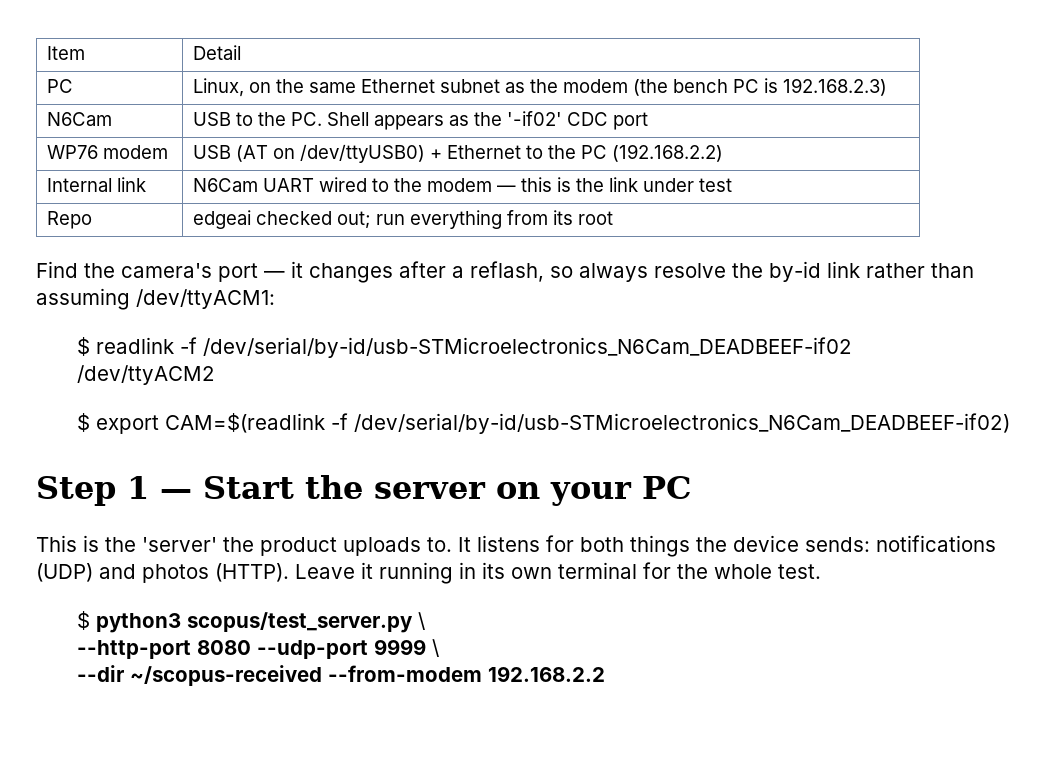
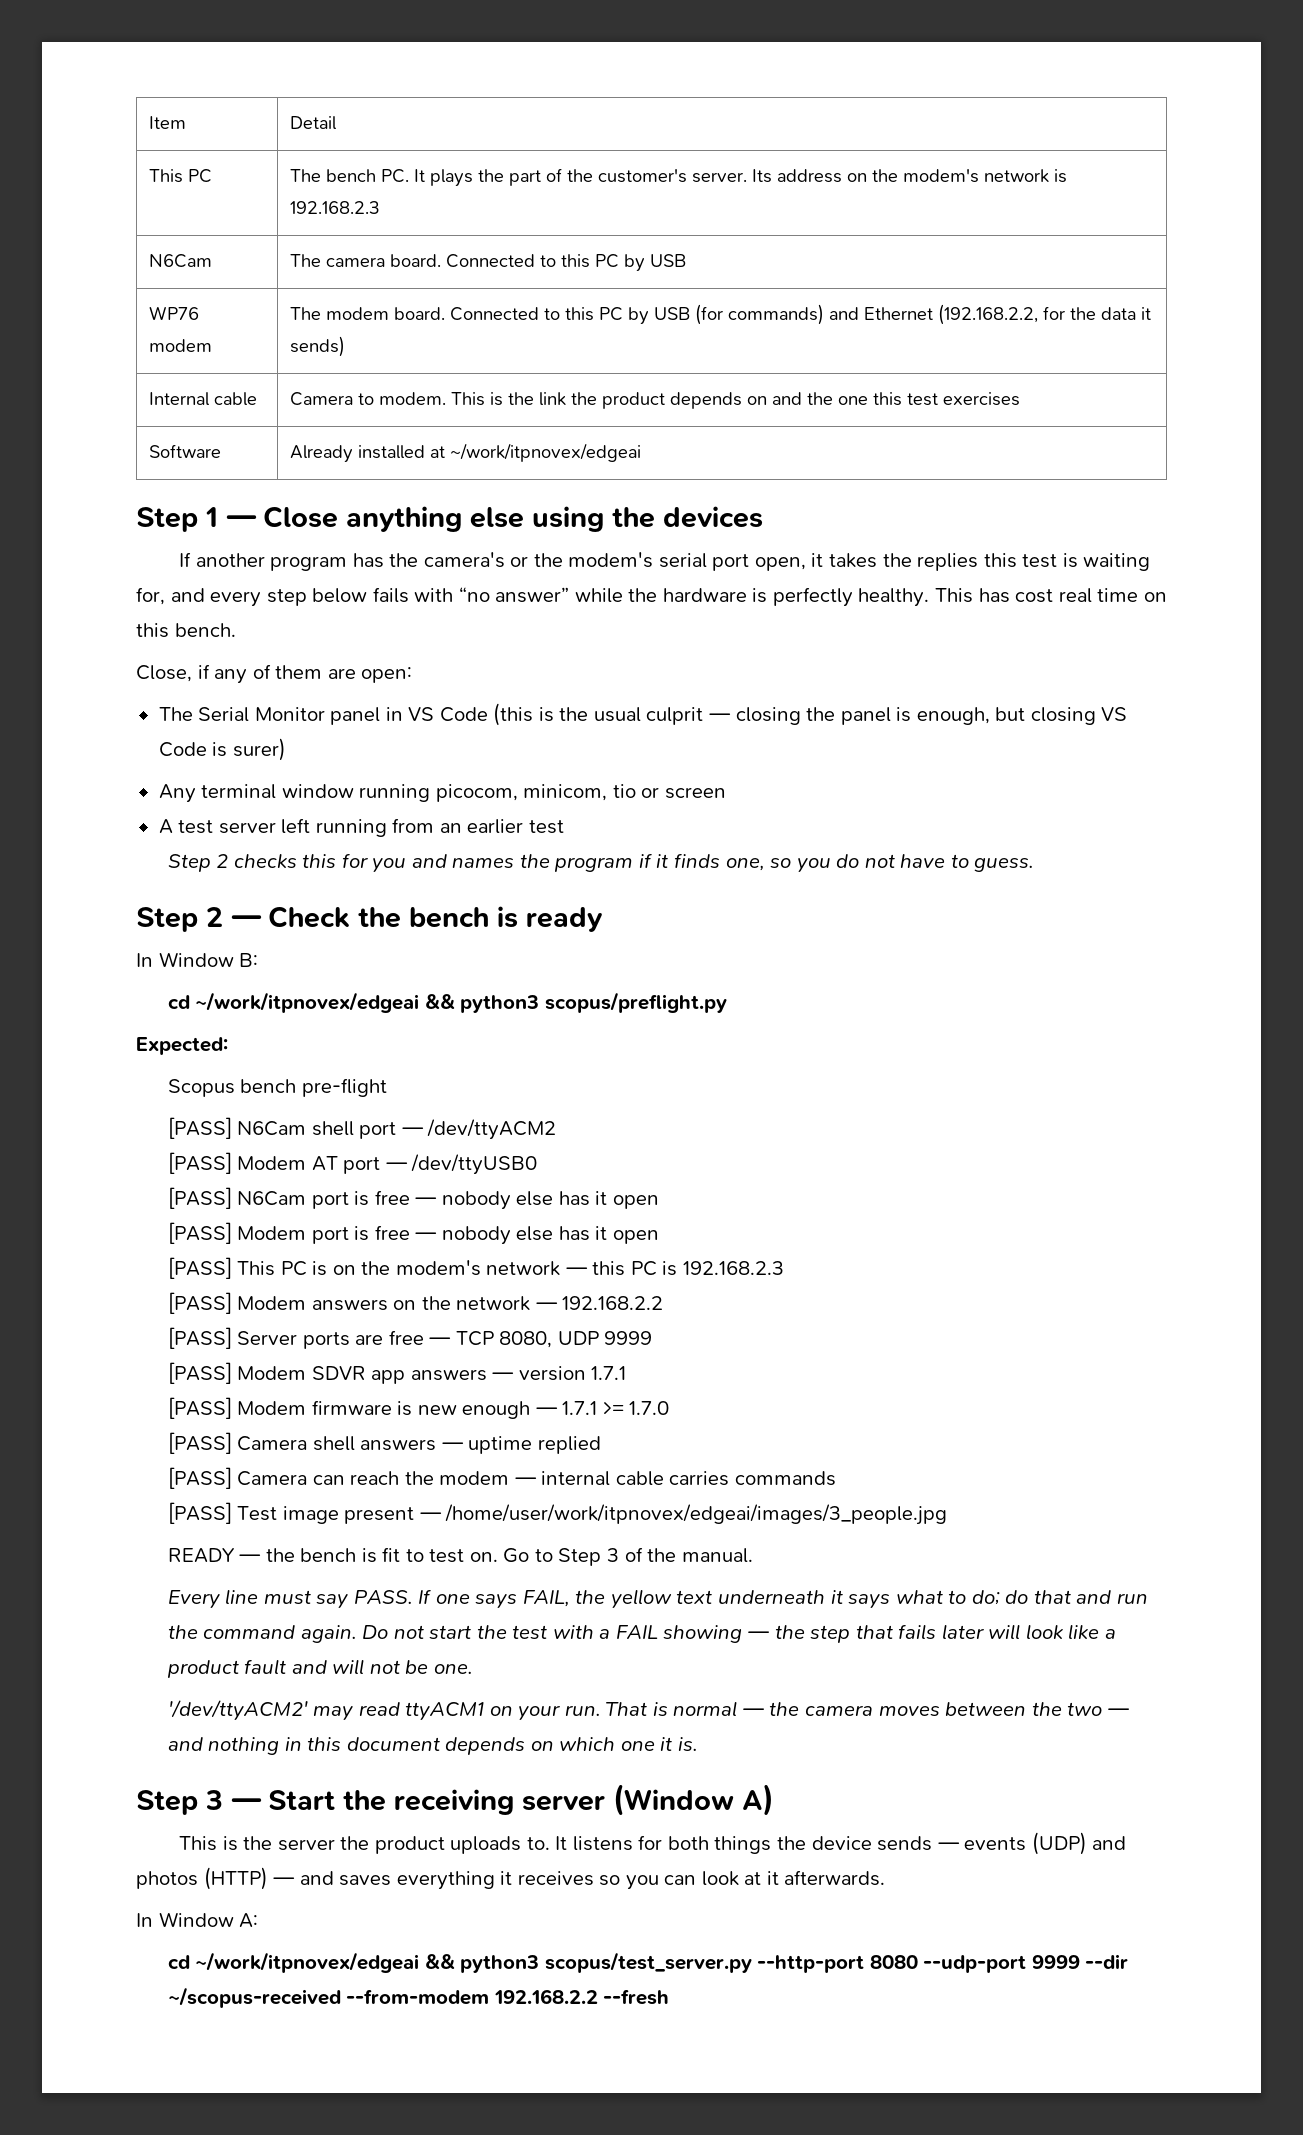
- PC | Linux, on the same Ethernet subnet as the modem (the bench PC is 192.168.2.3)
- N6Cam | USB to the PC. Shell appears as the '-if02' CDC port
- WP76 modem | USB (AT on /dev/ttyUSB0) + Ethernet to the PC (192.168.2.2)
- Internal link | N6Cam UART wired to the modem — this is the link under test
- Repo | edgeai checked out; run everything from its root
- Find the camera's port — it changes after a reflash, so always resolve the by-id link rather than assuming /dev/ttyACM1:
- $ readlink -f /dev/serial/by-id/usb-STMicroelectronics_N6Cam_DEADBEEF-if02
- /dev/ttyACM2
- $ export CAM=$(readlink -f /dev/serial/by-id/usb-STMicroelectronics_N6Cam_DEADBEEF-if02)
- Step 1 — Start the server on your PC
- This is the 'server' the product uploads to.
+ This PC | The bench PC. It plays the part of the customer's server. Its address on the modem's network is 192.168.2.3
+ N6Cam | The camera board. Connected to this PC by USB
+ WP76 modem | The modem board. Connected to this PC by USB (for commands) and Ethernet (192.168.2.2, for the data it sends)
+ Internal cable | Camera to modem. This is the link the product depends on and the one this test exercises
+ Software | Already installed at ~/work/itpnovex/edgeai
+ Step 1 — Close anything else using the devices
+ If another program has the camera's or the modem's serial port open, it takes the replies this test is waiting for, and every step below fails with “no answer” while the hardware is perfectly healthy. This has cost real time on this bench.
+ Close, if any of them are open:
+ The Serial Monitor panel in VS Code (this is the usual culprit — closing the panel is enough, but closing VS Code is surer)
+ Any terminal window running picocom, minicom, tio or screen
+ A test server left running from an earlier test
+ Step 2 checks this for you and names the program if it finds one, so you do not have to guess.
+ Step 2 — Check the bench is ready
+ In Window B:
+ cd ~/work/itpnovex/edgeai && python3 scopus/preflight.py
+ Expected:
+ Scopus bench pre-flight
+ [PASS] N6Cam shell port — /dev/ttyACM2
+ [PASS] Modem AT port — /dev/ttyUSB0
+ [PASS] N6Cam port is free — nobody else has it open
+ [PASS] Modem port is free — nobody else has it open
+ [PASS] This PC is on the modem's network — this PC is 192.168.2.3
+ [PASS] Modem answers on the network — 192.168.2.2
+ [PASS] Server ports are free — TCP 8080, UDP 9999
+ [PASS] Modem SDVR app answers — version 1.7.1
+ [PASS] Modem firmware is new enough — 1.7.1 >= 1.7.0
+ [PASS] Camera shell answers — uptime replied
+ [PASS] Camera can reach the modem — internal cable carries commands
+ [PASS] Test image present — /home/user/work/itpnovex/edgeai/images/3_people.jpg
+ READY — the bench is fit to test on. Go to Step 3 of the manual.
+ Every line must say PASS. If one says FAIL, the yellow text underneath it says what to do; do that and run the command again. Do not start the test with a FAIL showing — the step that fails later will look like a product fault and will not be one.
+ '/dev/ttyACM2' may read ttyACM1 on your run. That is normal — the camera moves between the two — and nothing in this document depends on which one it is.
+ Step 3 — Start the receiving server (Window A)
+ This is the server the product uploads to.
- It listens for both things the device sends: notifications (UDP) and photos (HTTP). Leave it running in its own terminal for the whole test.
- $ python3 scopus/test_server.py \
- --http-port 8080 --udp-port 9999 \
- --dir ~/scopus-received --from-modem 192.168.2.2
+ It listens for both things the device sends — events (UDP) and photos (HTTP) — and saves everything it receives so you can look at it afterwards.
+ In Window A:
+ cd ~/work/itpnovex/edgeai && python3 scopus/test_server.py --http-port 8080 --udp-port 9999 --dir ~/scopus-received --from-modem 192.168.2.2 --fresh

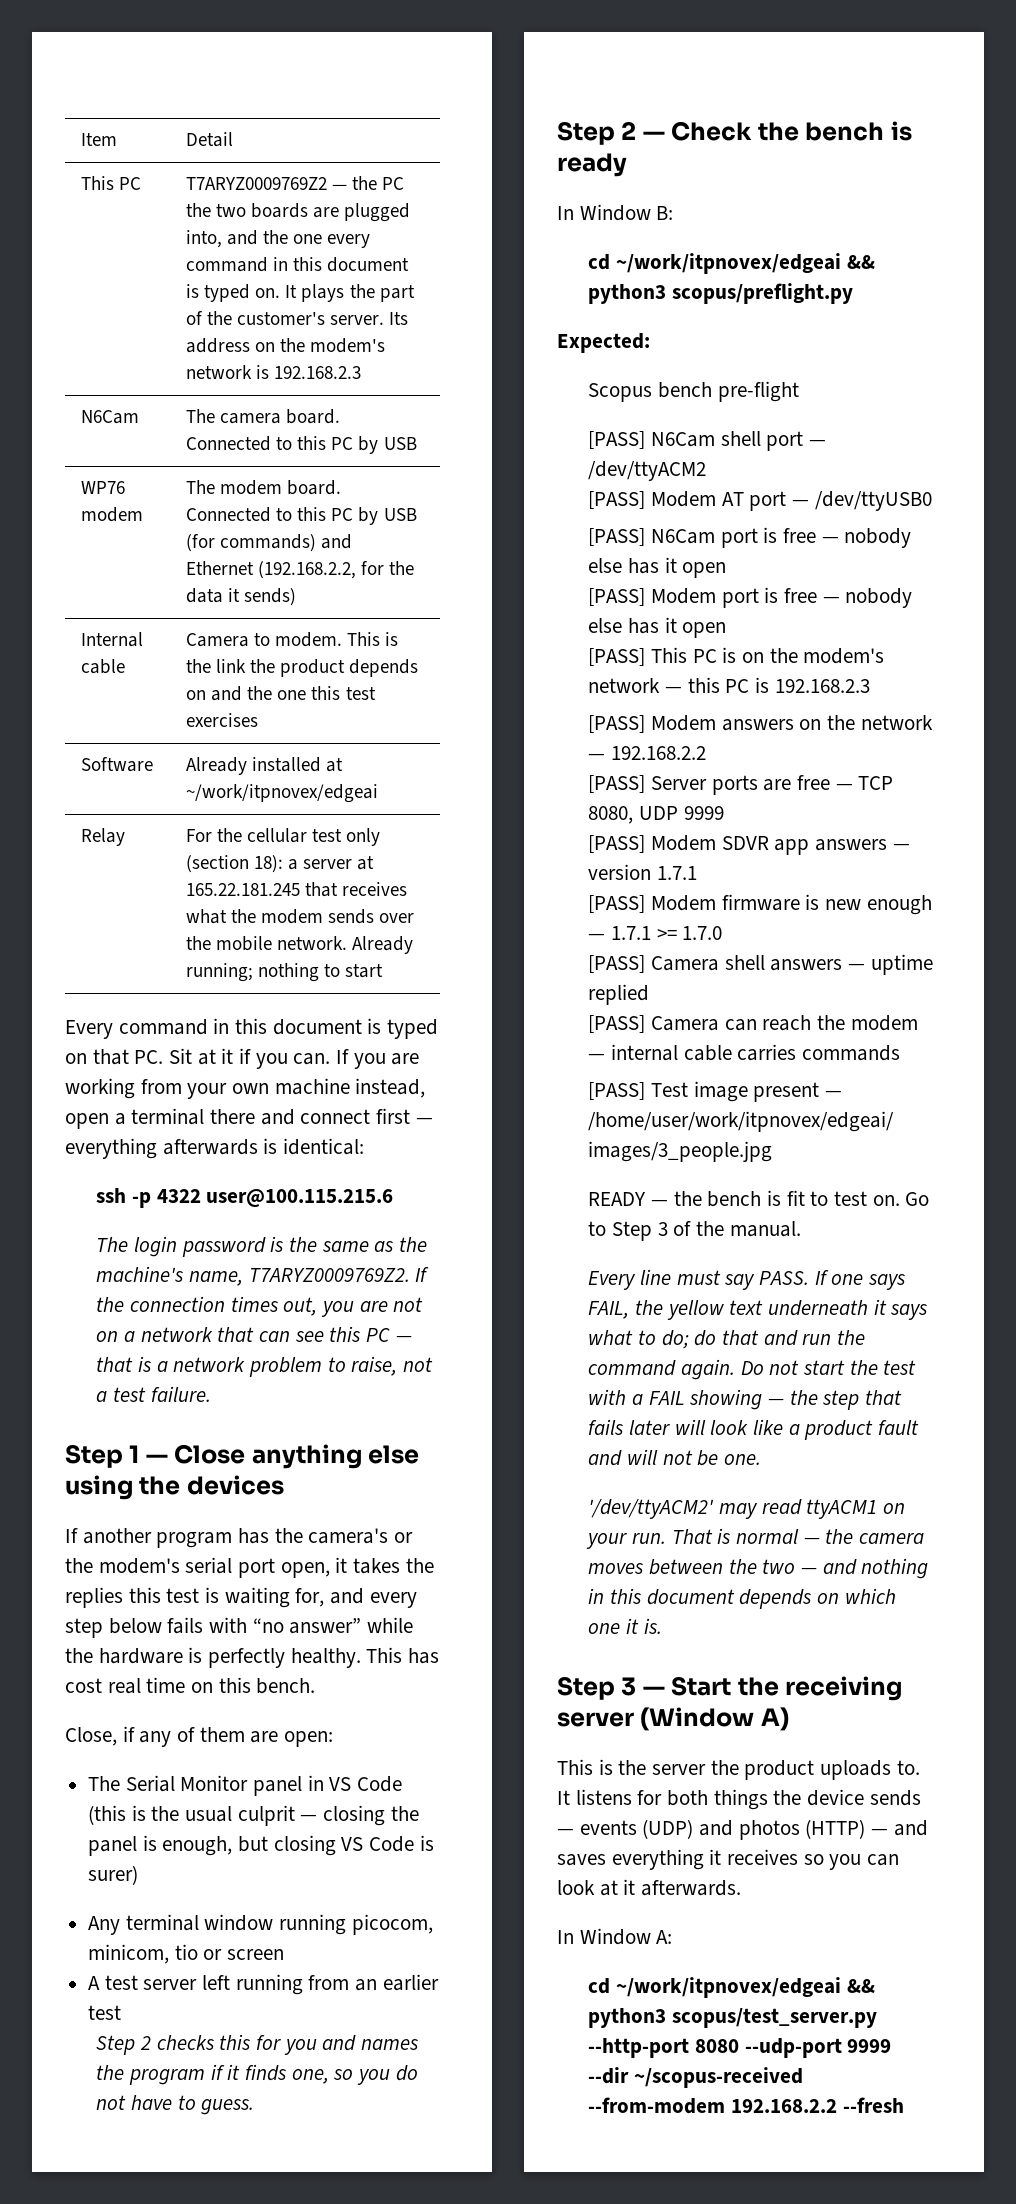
- This PC | The bench PC. It plays the part of the customer's server. Its address on the modem's network is 192.168.2.3
+ This PC | T7ARYZ0009769Z2 — the PC the two boards are plugged into, and the one every command in this document is typed on. It plays the part of the customer's server. Its address on the modem's network is 192.168.2.3
+ Relay | For the cellular test only (section 18): a server at 165.22.181.245 that receives what the modem sends over the mobile network. Already running; nothing to start
+ Every command in this document is typed on that PC. Sit at it if you can. If you are working from your own machine instead, open a terminal there and connect first — everything afterwards is identical:
+ ssh -p 4322 user@100.115.215.6
+ The login password is the same as the machine's name, T7ARYZ0009769Z2. If the connection times out, you are not on a network that can see this PC — that is a network problem to raise, not a test failure.

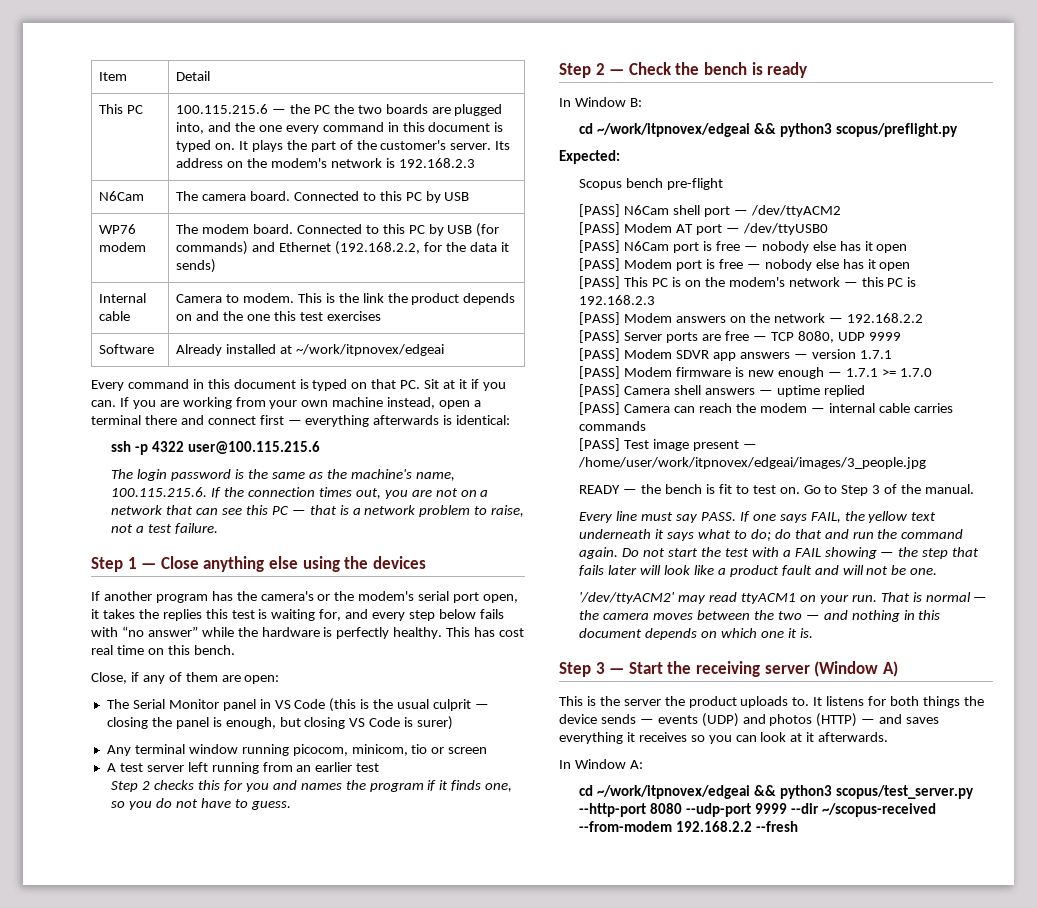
- This PC | T7ARYZ0009769Z2 — the PC the two boards are plugged into, and the one every command in this document is typed on. It plays the part of the customer's server. Its address on the modem's network is 192.168.2.3
+ This PC | 100.115.215.6 — the PC the two boards are plugged into, and the one every command in this document is typed on. It plays the part of the customer's server. Its address on the modem's network is 192.168.2.3
- Relay | For the cellular test only (section 18): a server at 165.22.181.245 that receives what the modem sends over the mobile network. Already running; nothing to start
- The login password is the same as the machine's name, T7ARYZ0009769Z2. If the connection times out, you are not on a network that can see this PC — that is a network problem to raise, not a test failure.
+ The login password is the same as the machine's name, 100.115.215.6. If the connection times out, you are not on a network that can see this PC — that is a network problem to raise, not a test failure.

